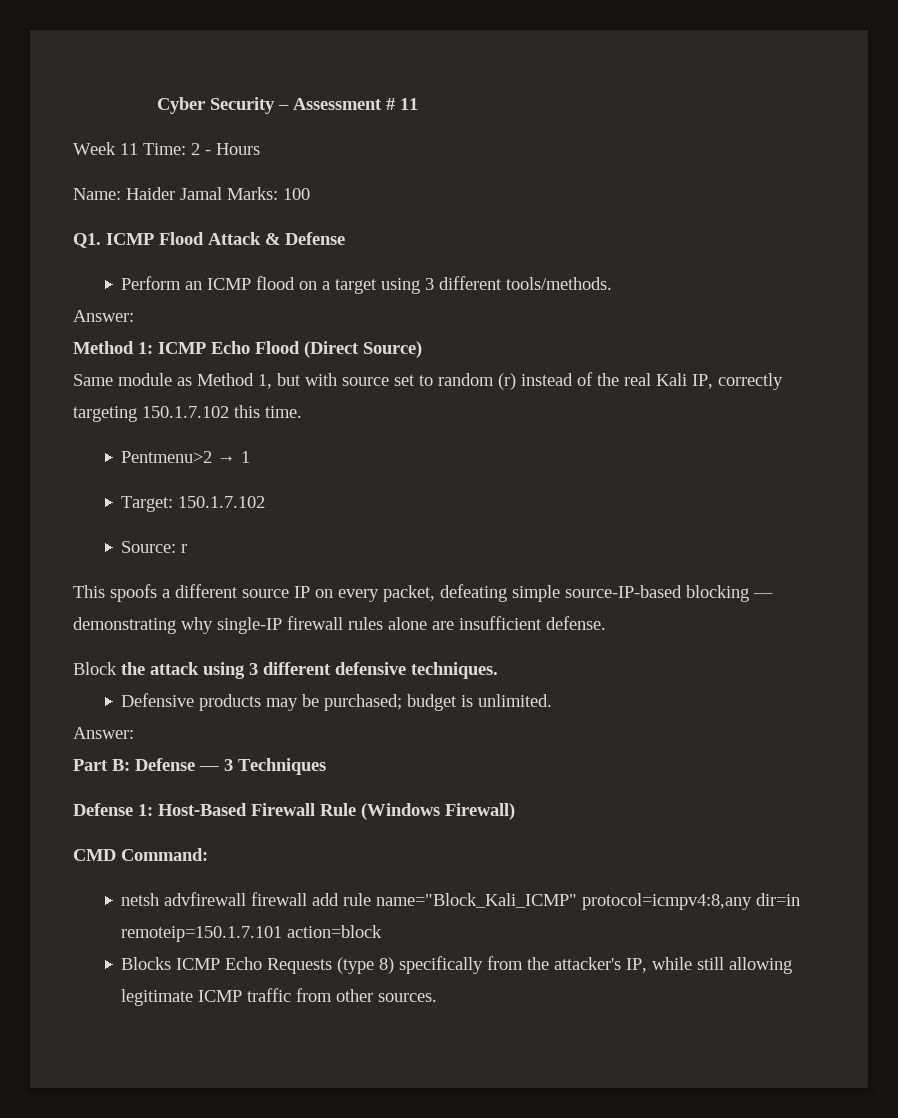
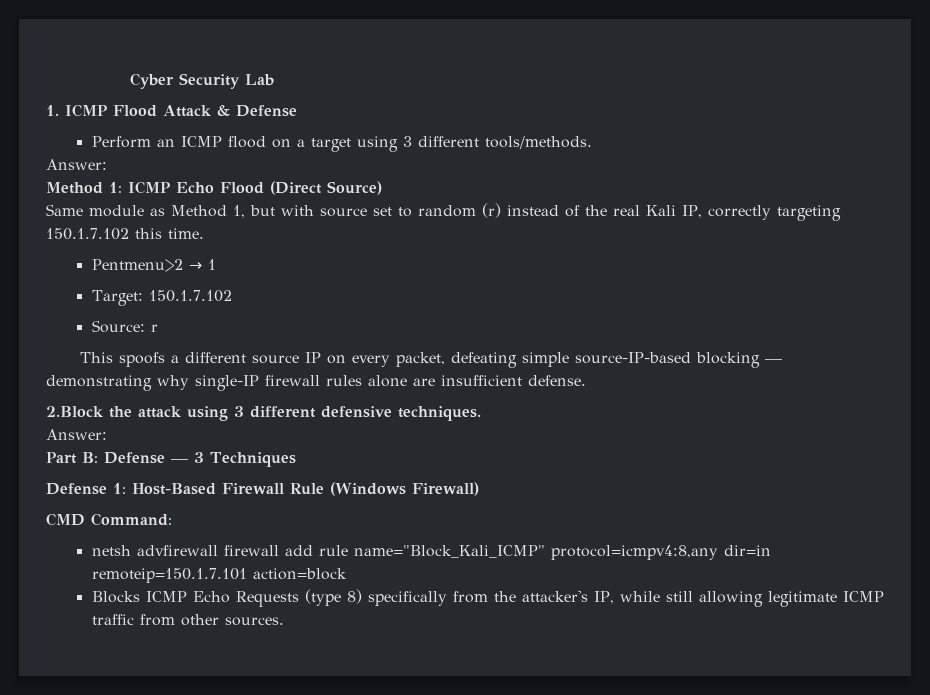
- Cyber Security – Assessment # 11
- Week 11 Time: 2 - Hours
- Name: Haider Jamal Marks: 100
- Q1. ICMP Flood Attack & Defense
+ Cyber Security Lab
+ 1. ICMP Flood Attack & Defense
- Block the attack using 3 different defensive techniques.
+ 2.Block the attack using 3 different defensive techniques.
- Defensive products may be purchased; budget is unlimited.

